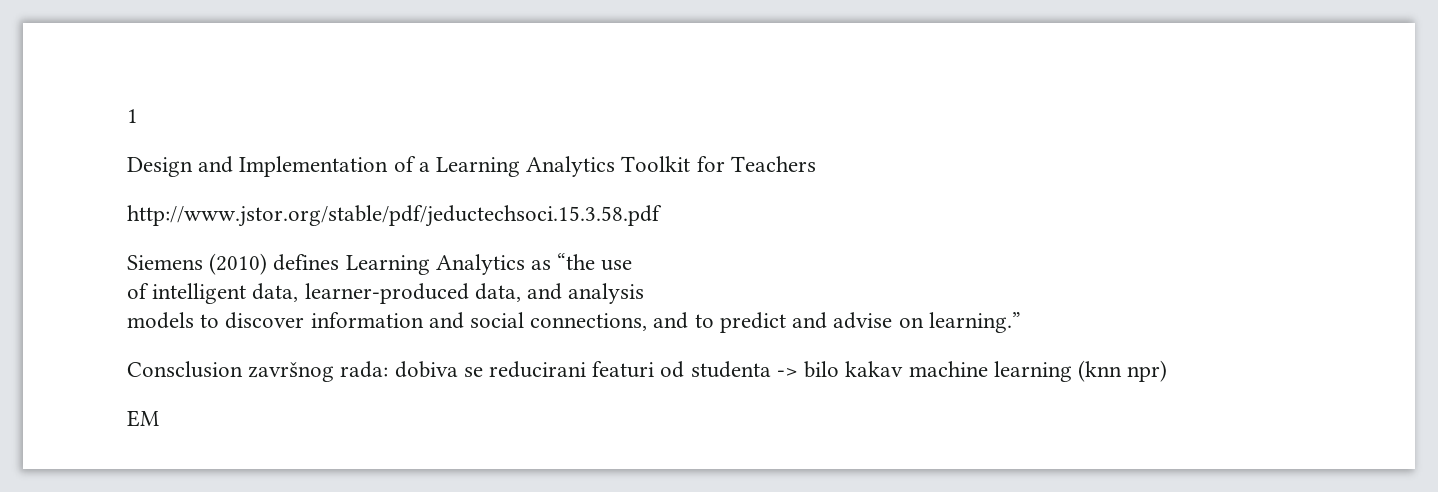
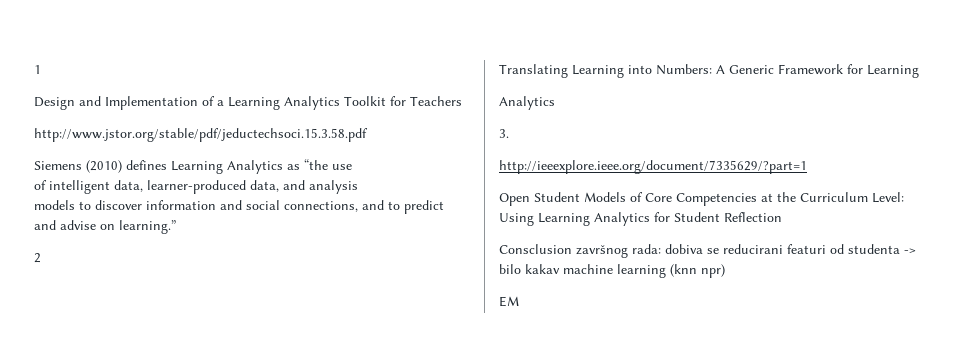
+ 2
+ Translating Learning into Numbers: A Generic Framework for Learning
+ Analytics
+ 3.
+ http://ieeexplore.ieee.org/document/7335629/?part=1
+ Open Student Models of Core Competencies at the Curriculum Level: Using Learning Analytics for Student Reflection

